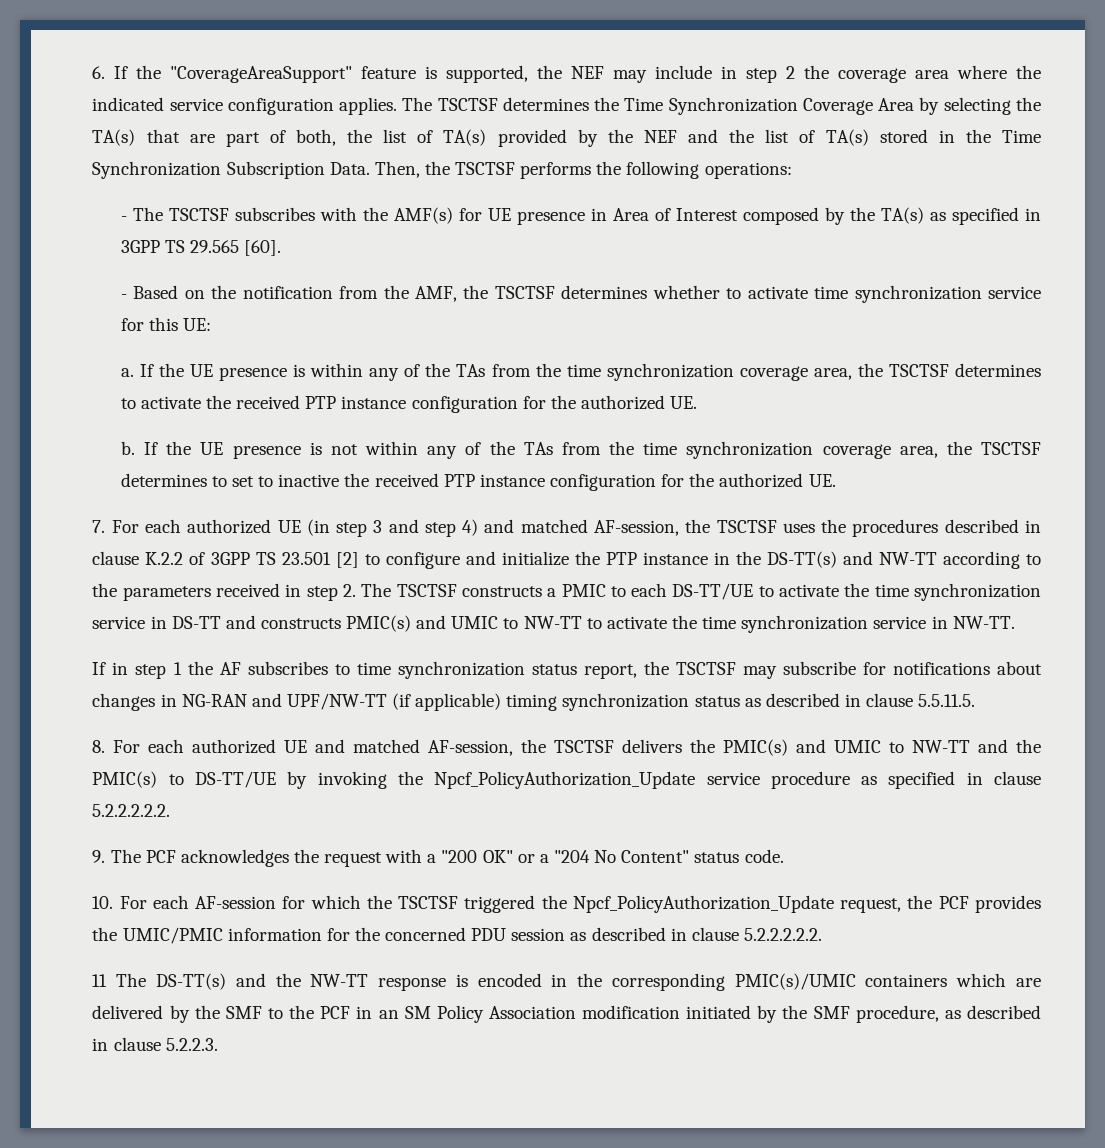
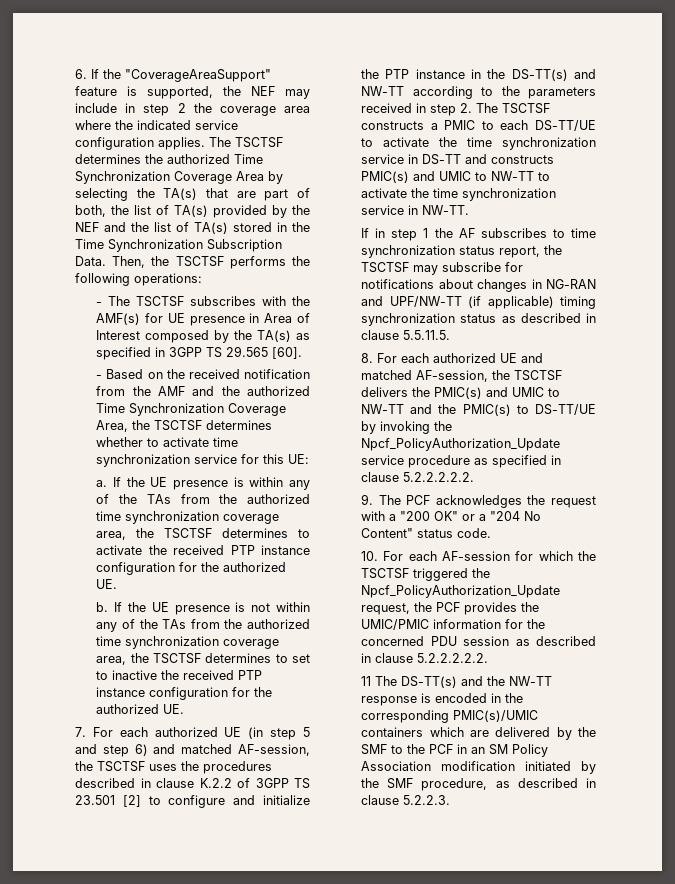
- The TSCTSF determines the Time Synchronization Coverage Area by selecting the TA(s) that are part of both, the list of TA(s) provided by the NEF and the list of TA(s) stored in the Time Synchronization Subscription Data.
+ The TSCTSF determines the authorized Time Synchronization Coverage Area by selecting the TA(s) that are part of both, the list of TA(s) provided by the NEF and the list of TA(s) stored in the Time Synchronization Subscription Data.
- - Based on the notification from the AMF, the TSCTSF determines whether to activate time synchronization service for this UE:
+ - Based on the received notification from the AMF and the authorized Time Synchronization Coverage Area, the TSCTSF determines whether to activate time synchronization service for this UE:
- If the UE presence is within any of the TAs from the time synchronization coverage area, the TSCTSF determines to activate the received PTP instance configuration for the authorized UE.
+ If the UE presence is within any of the TAs from the authorized time synchronization coverage area, the TSCTSF determines to activate the received PTP instance configuration for the authorized UE.
- If the UE presence is not within any of the TAs from the time synchronization coverage area, the TSCTSF determines to set to inactive the received PTP instance configuration for the authorized UE.
+ If the UE presence is not within any of the TAs from the authorized time synchronization coverage area, the TSCTSF determines to set to inactive the received PTP instance configuration for the authorized UE.
- 7. For each authorized UE (in step 3 and step 4) and matched AF-session, the TSCTSF uses the procedures described in clause K.2.2 of 3GPP TS 23.501 [2] to configure and initialize the PTP instance in the DS-TT(s) and NW-TT according to the parameters received in step 2. The TSCTSF constructs a PMIC to each DS-TT/UE to activate the time synchronization service in DS-TT and constructs PMIC(s) and UMIC to NW-TT to activate the time synchronization service in NW-TT.
+ 7. For each authorized UE (in step 5 and step 6) and matched AF-session, the TSCTSF uses the procedures described in clause K.2.2 of 3GPP TS 23.501 [2] to configure and initialize the PTP instance in the DS-TT(s) and NW-TT according to the parameters received in step 2. The TSCTSF constructs a PMIC to each DS-TT/UE to activate the time synchronization service in DS-TT and constructs PMIC(s) and UMIC to NW-TT to activate the time synchronization service in NW-TT.

